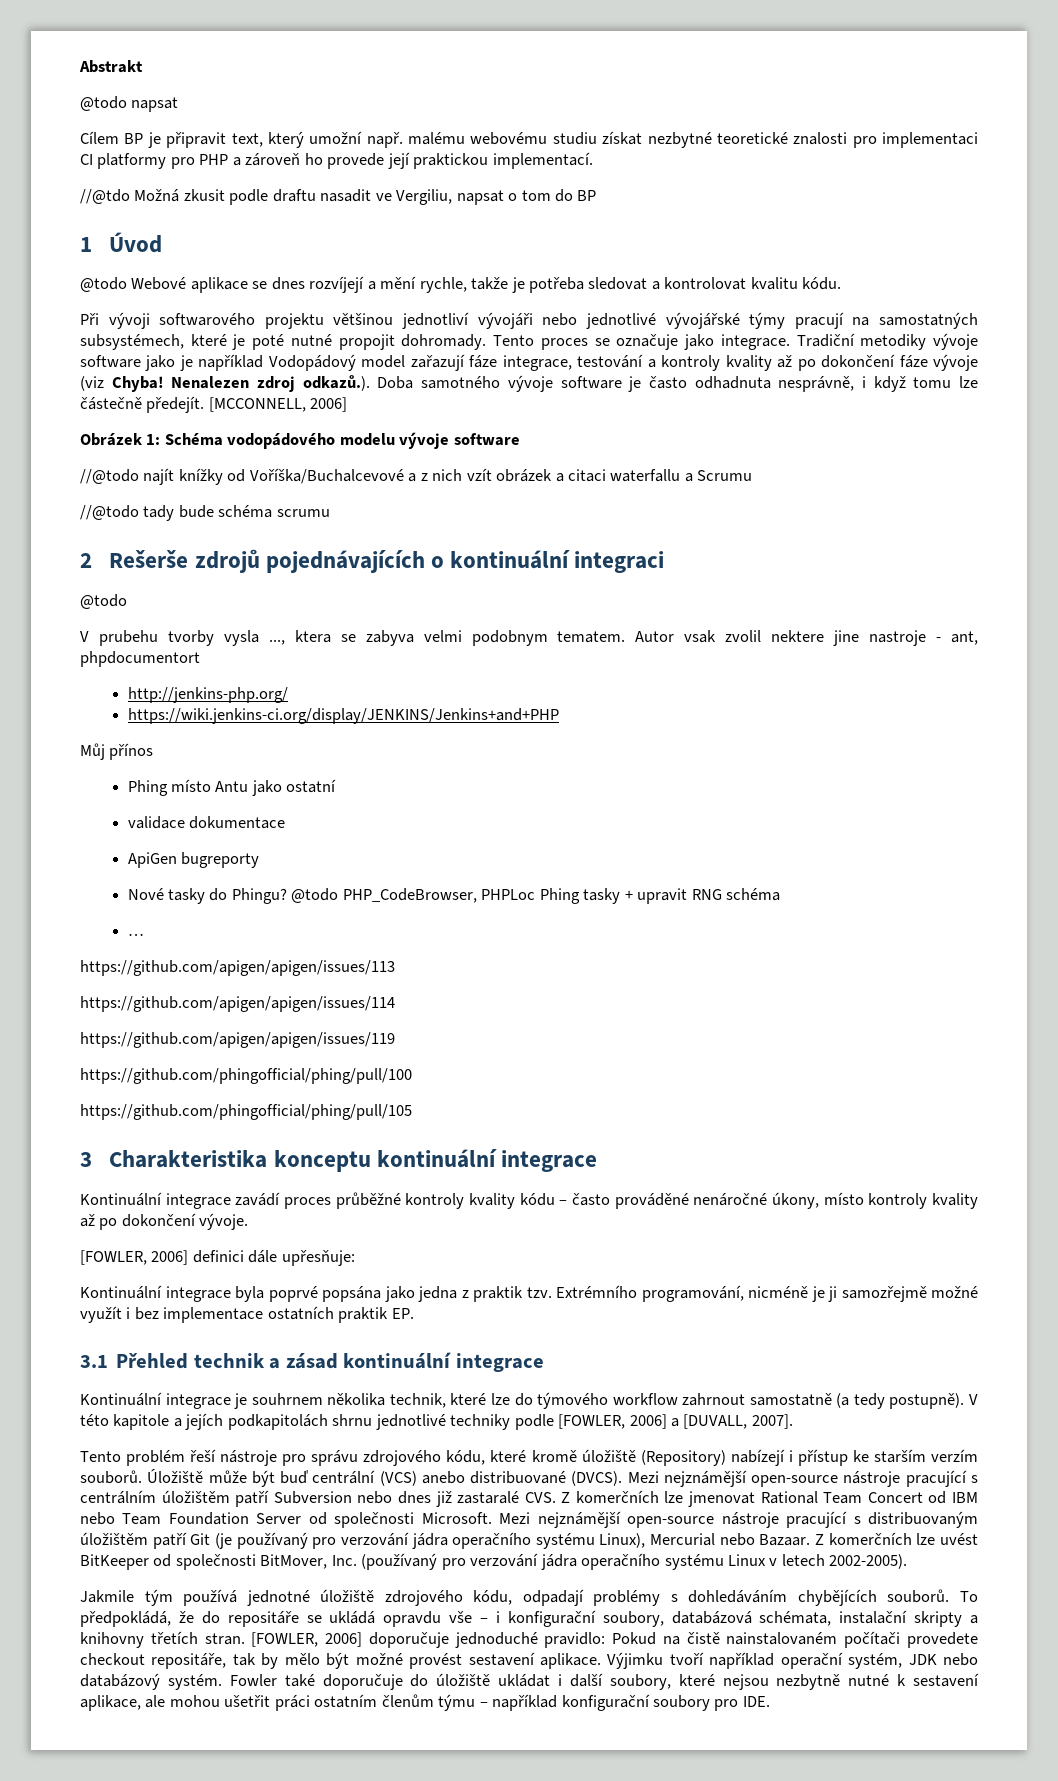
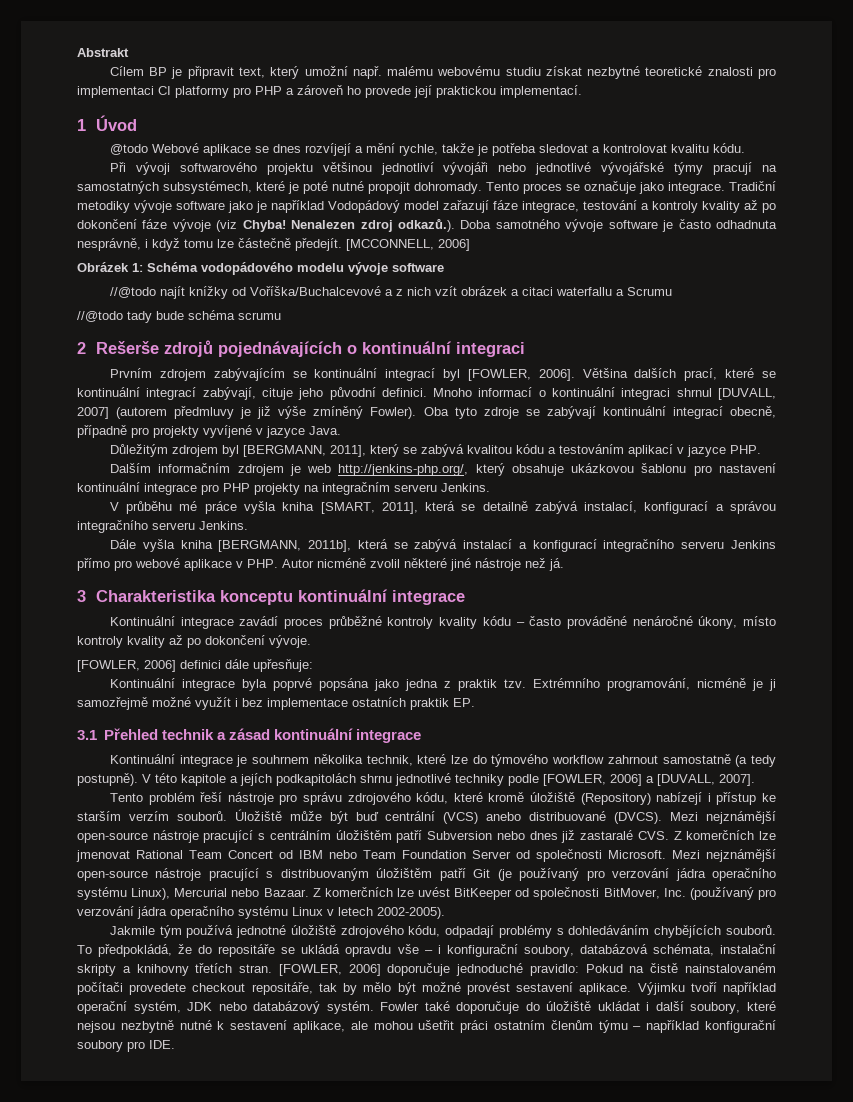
- @todo napsat
- //@tdo Možná zkusit podle draftu nasadit ve Vergiliu, napsat o tom do BP
  2 Rešerše zdrojů pojednávajících o kontinuální integraci
- @todo
- V prubehu tvorby vysla ..., ktera se zabyva velmi podobnym tematem. Autor vsak zvolil nektere jine nastroje - ant, phpdocumentort
- http://jenkins-php.org/
- https://wiki.jenkins-ci.org/display/JENKINS/Jenkins+and+PHP
- Můj přínos
- Phing místo Antu jako ostatní
- validace dokumentace
- ApiGen bugreporty
- Nové tasky do Phingu? @todo PHP_CodeBrowser, PHPLoc Phing tasky + upravit RNG schéma
- …
- https://github.com/apigen/apigen/issues/113
- https://github.com/apigen/apigen/issues/114
- https://github.com/apigen/apigen/issues/119
- https://github.com/phingofficial/phing/pull/100
- https://github.com/phingofficial/phing/pull/105
+ Prvním zdrojem zabývajícím se kontinuální integrací byl [FOWLER, 2006]. Většina dalších prací, které se kontinuální integrací zabývají, cituje jeho původní definici. Mnoho informací o kontinuální integraci shrnul [DUVALL, 2007] (autorem předmluvy je již výše zmíněný Fowler). Oba tyto zdroje se zabývají kontinuální integrací obecně, případně pro projekty vyvíjené v jazyce Java.
+ Důležitým zdrojem byl [BERGMANN, 2011], který se zabývá kvalitou kódu a testováním aplikací v jazyce PHP.
+ Dalším informačním zdrojem je web http://jenkins-php.org/, který obsahuje ukázkovou šablonu pro nastavení kontinuální integrace pro PHP projekty na integračním serveru Jenkins.
+ V průběhu mé práce vyšla kniha [SMART, 2011], která se detailně zabývá instalací, konfigurací a správou integračního serveru Jenkins.
+ Dále vyšla kniha [BERGMANN, 2011b], která se zabývá instalací a konfigurací integračního serveru Jenkins přímo pro webové aplikace v PHP. Autor nicméně zvolil některé jiné nástroje než já.

